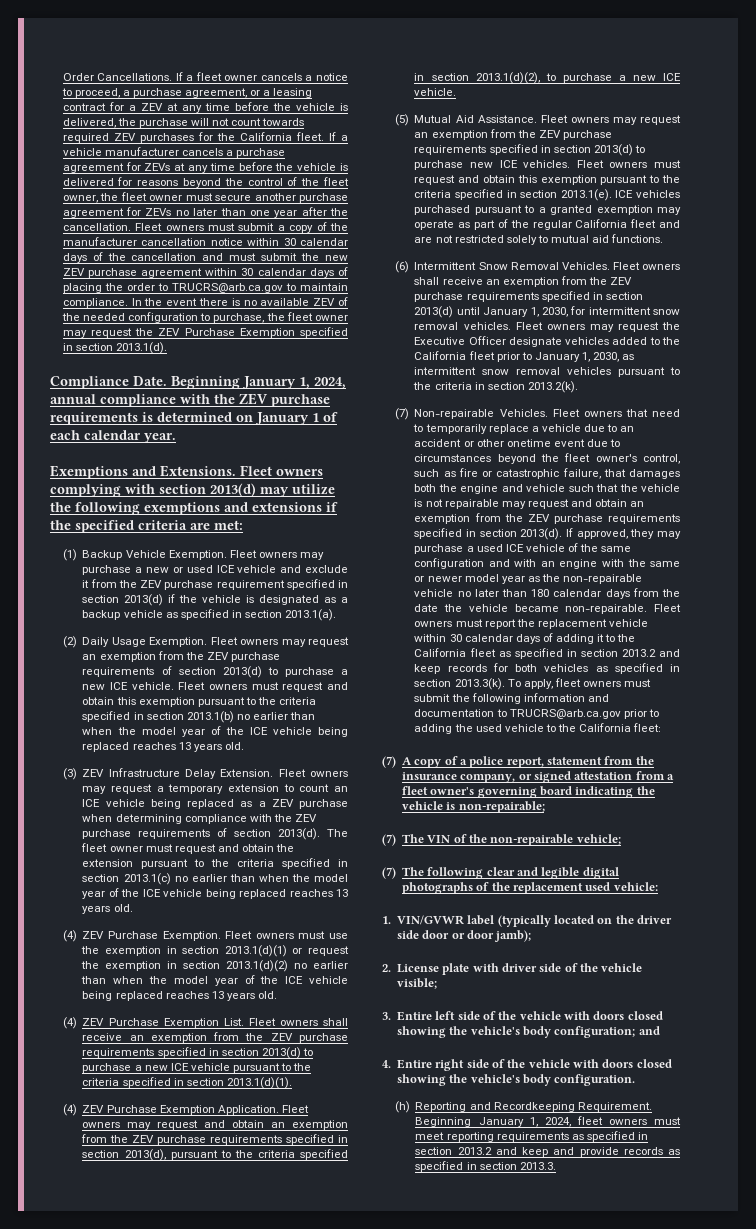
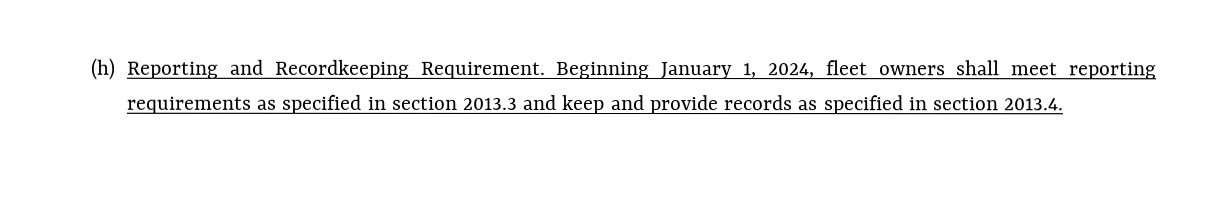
- Order Cancellations. If a fleet owner cancels a notice to proceed, a purchase agreement, or a leasing contract for a ZEV at any time before the vehicle is delivered, the purchase will not count towards required ZEV purchases for the California fleet. If a vehicle manufacturer cancels a purchase agreement for ZEVs at any time before the vehicle is delivered for reasons beyond the control of the fleet owner, the fleet owner must secure another purchase agreement for ZEVs no later than one year after the cancellation. Fleet owners must submit a copy of the manufacturer cancellation notice within 30 calendar days of the cancellation and must submit the new ZEV purchase agreement within 30 calendar days of placing the order to TRUCRS@arb.ca.gov to maintain compliance. In the event there is no available ZEV of the needed configuration to purchase, the fleet owner may request the ZEV Purchase Exemption specified in section 2013.1(d).
- Compliance Date. Beginning January 1, 2024, annual compliance with the ZEV purchase requirements is determined on January 1 of each calendar year.
- Exemptions and Extensions. Fleet owners complying with section 2013(d) may utilize the following exemptions and extensions if the specified criteria are met:
- (1) Backup Vehicle Exemption. Fleet owners may purchase a new or used ICE vehicle and exclude it from the ZEV purchase requirement specified in section 2013(d) if the vehicle is designated as a backup vehicle as specified in section 2013.1(a).
- (2) Daily Usage Exemption. Fleet owners may request an exemption from the ZEV purchase requirements of section 2013(d) to purchase a new ICE vehicle. Fleet owners must request and obtain this exemption pursuant to the criteria specified in section 2013.1(b) no earlier than when the model year of the ICE vehicle being replaced reaches 13 years old.
- (3) ZEV Infrastructure Delay Extension. Fleet owners may request a temporary extension to count an ICE vehicle being replaced as a ZEV purchase when determining compliance with the ZEV purchase requirements of section 2013(d). The fleet owner must request and obtain the extension pursuant to the criteria specified in section 2013.1(c) no earlier than when the model year of the ICE vehicle being replaced reaches 13 years old.
- (4) ZEV Purchase Exemption. Fleet owners must use the exemption in section 2013.1(d)(1) or request the exemption in section 2013.1(d)(2) no earlier than when the model year of the ICE vehicle being replaced reaches 13 years old.
- (4) ZEV Purchase Exemption List. Fleet owners shall receive an exemption from the ZEV purchase requirements specified in section 2013(d) to purchase a new ICE vehicle pursuant to the criteria specified in section 2013.1(d)(1).
- (4) ZEV Purchase Exemption Application. Fleet owners may request and obtain an exemption from the ZEV purchase requirements specified in section 2013(d), pursuant to the criteria specified in section 2013.1(d)(2), to purchase a new ICE vehicle.
- (5) Mutual Aid Assistance. Fleet owners may request an exemption from the ZEV purchase requirements specified in section 2013(d) to purchase new ICE vehicles. Fleet owners must request and obtain this exemption pursuant to the criteria specified in section 2013.1(e). ICE vehicles purchased pursuant to a granted exemption may operate as part of the regular California fleet and are not restricted solely to mutual aid functions.
- (6) Intermittent Snow Removal Vehicles. Fleet owners shall receive an exemption from the ZEV purchase requirements specified in section 2013(d) until January 1, 2030, for intermittent snow removal vehicles. Fleet owners may request the Executive Officer designate vehicles added to the California fleet prior to January 1, 2030, as intermittent snow removal vehicles pursuant to the criteria in section 2013.2(k).
- (7) Non-repairable Vehicles. Fleet owners that need to temporarily replace a vehicle due to an accident or other onetime event due to circumstances beyond the fleet owner's control, such as fire or catastrophic failure, that damages both the engine and vehicle such that the vehicle is not repairable may request and obtain an exemption from the ZEV purchase requirements specified in section 2013(d). If approved, they may purchase a used ICE vehicle of the same configuration and with an engine with the same or newer model year as the non-repairable vehicle no later than 180 calendar days from the date the vehicle became non-repairable. Fleet owners must report the replacement vehicle within 30 calendar days of adding it to the California fleet as specified in section 2013.2 and keep records for both vehicles as specified in section 2013.3(k). To apply, fleet owners must submit the following information and documentation to TRUCRS@arb.ca.gov prior to adding the used vehicle to the California fleet:
- (7) A copy of a police report, statement from the insurance company, or signed attestation from a fleet owner's governing board indicating the vehicle is non-repairable;
- (7) The VIN of the non-repairable vehicle;
- (7) The following clear and legible digital photographs of the replacement used vehicle:
- 1. VIN/GVWR label (typically located on the driver side door or door jamb);
- 2. License plate with driver side of the vehicle visible;
- 3. Entire left side of the vehicle with doors closed showing the vehicle's body configuration; and
- 4. Entire right side of the vehicle with doors closed showing the vehicle's body configuration.
- Beginning January 1, 2024, fleet owners must meet reporting requirements as specified in section 2013.2 and keep and provide records as specified in section 2013.3.
+ Beginning January 1, 2024, fleet owners shall meet reporting requirements as specified in section 2013.3 and keep and provide records as specified in section 2013.4.

